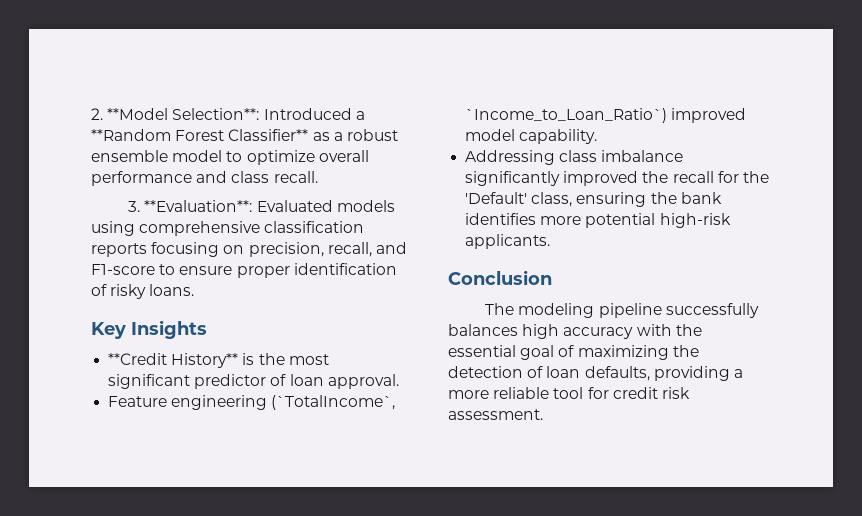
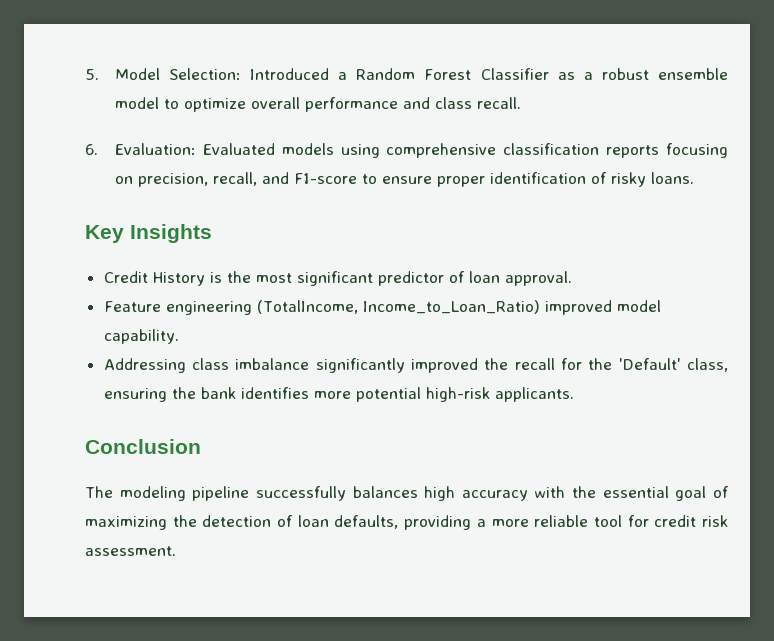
- 2. **Model Selection**: Introduced a **Random Forest Classifier** as a robust ensemble model to optimize overall performance and class recall.
+ 5. Model Selection: Introduced a Random Forest Classifier as a robust ensemble model to optimize overall performance and class recall.
- 3. **Evaluation**: Evaluated models using comprehensive classification reports focusing on precision, recall, and F1-score to ensure proper identification of risky loans.
+ 6. Evaluation: Evaluated models using comprehensive classification reports focusing on precision, recall, and F1-score to ensure proper identification of risky loans.
- **Credit History** is the most significant predictor of loan approval.
+ Credit History is the most significant predictor of loan approval.
- Feature engineering (`TotalIncome`, `Income_to_Loan_Ratio`) improved model capability.
+ Feature engineering (TotalIncome, Income_to_Loan_Ratio) improved model capability.

